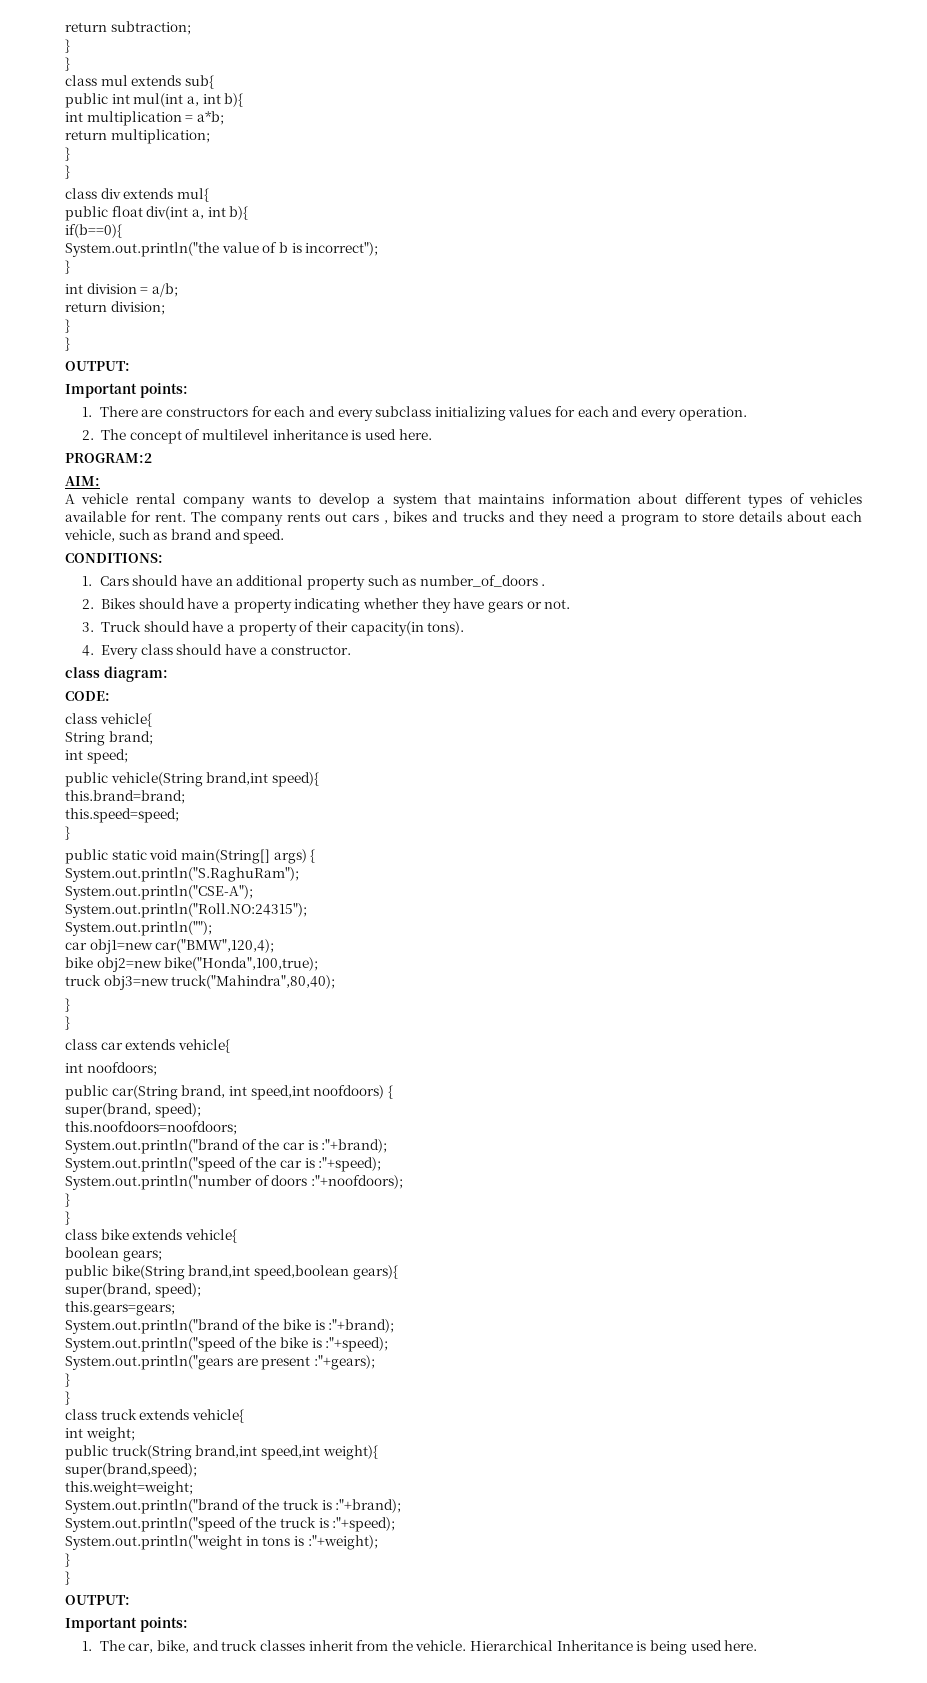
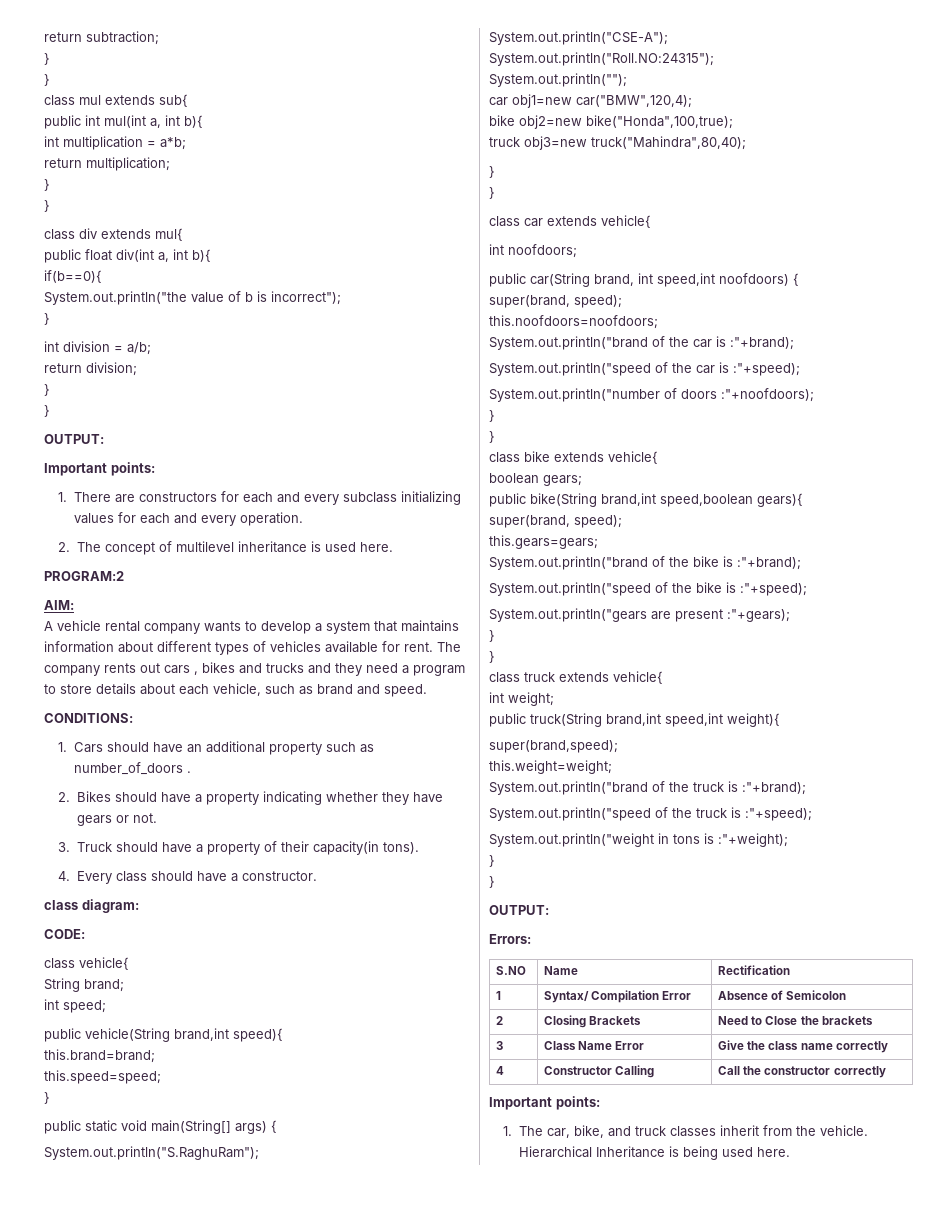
+ Errors:
+ S.NO | Name | Rectification
+ 1 | Syntax/ Compilation Error | Absence of Semicolon
+ 2 | Closing Brackets | Need to Close the brackets
+ 3 | Class Name Error | Give the class name correctly
+ 4 | Constructor Calling | Call the constructor correctly

